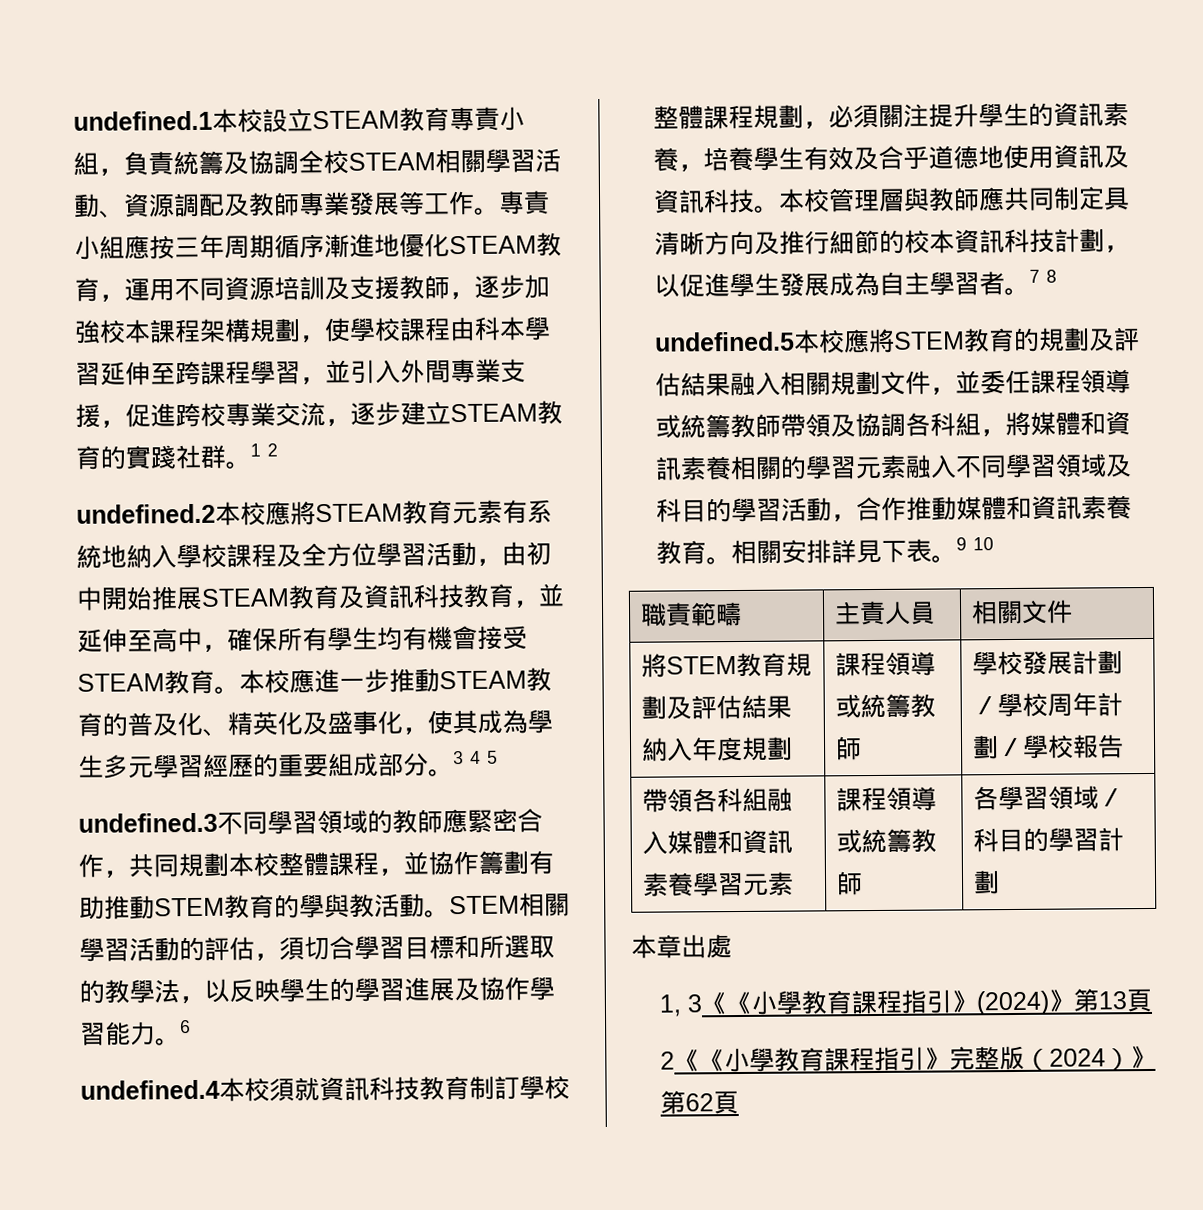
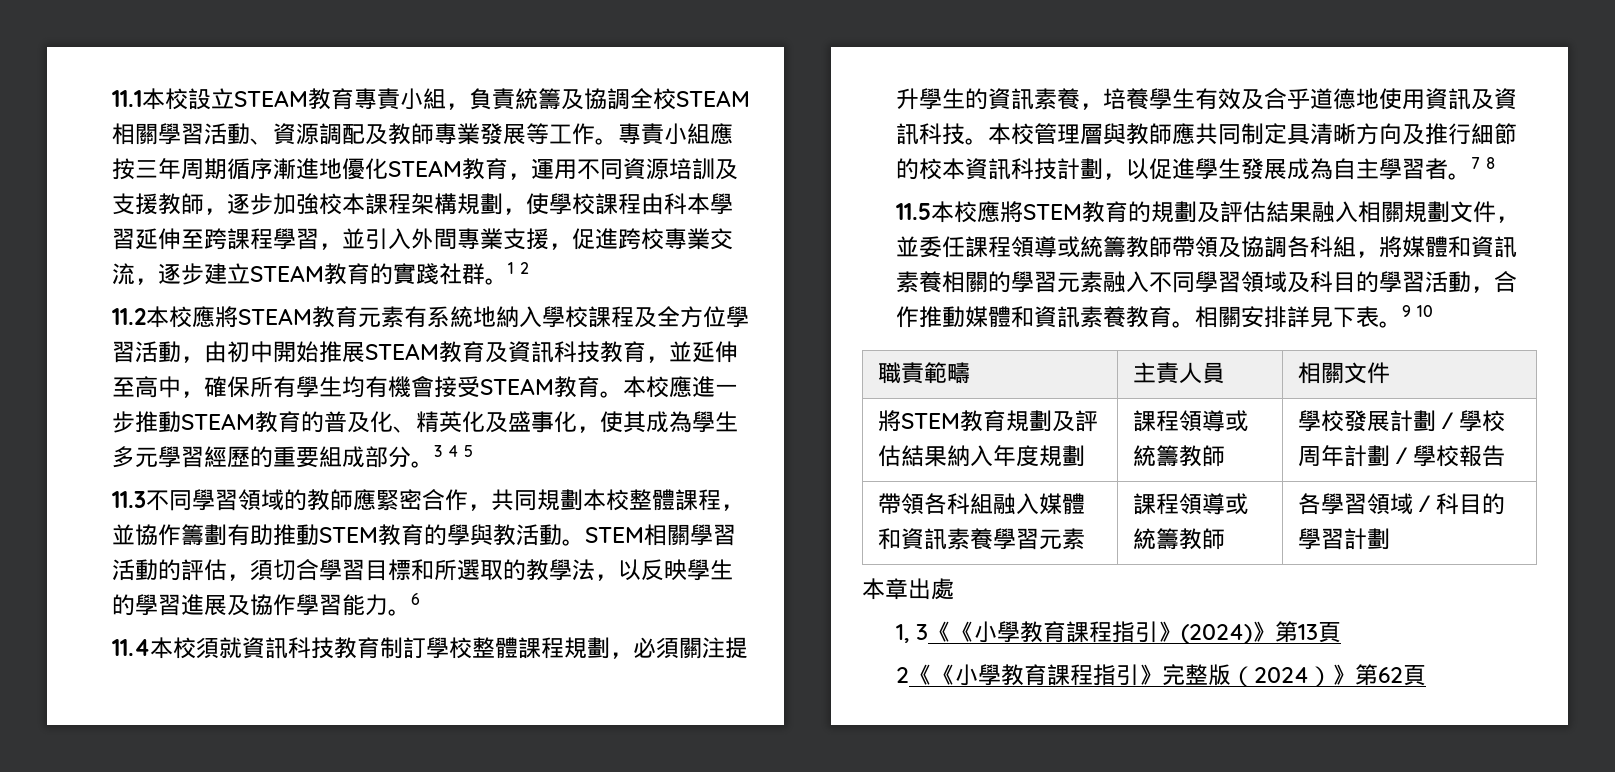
- undefined.1本校設立STEAM教育專責小組，負責統籌及協調全校STEAM相關學習活動、資源調配及教師專業發展等工作。
+ 11.1本校設立STEAM教育專責小組，負責統籌及協調全校STEAM相關學習活動、資源調配及教師專業發展等工作。
- undefined.2本校應將STEAM教育元素有系統地納入學校課程及全方位學習活動，由初中開始推展STEAM教育及資訊科技教育，並延伸至高中，確保所有學生均有機會接受STEAM教育。
+ 11.2本校應將STEAM教育元素有系統地納入學校課程及全方位學習活動，由初中開始推展STEAM教育及資訊科技教育，並延伸至高中，確保所有學生均有機會接受STEAM教育。
- undefined.3不同學習領域的教師應緊密合作，共同規劃本校整體課程，並協作籌劃有助推動STEM教育的學與教活動。
+ 11.3不同學習領域的教師應緊密合作，共同規劃本校整體課程，並協作籌劃有助推動STEM教育的學與教活動。
- undefined.4本校須就資訊科技教育制訂學校整體課程規劃，必須關注提升學生的資訊素養，培養學生有效及合乎道德地使用資訊及資訊科技。
+ 11.4本校須就資訊科技教育制訂學校整體課程規劃，必須關注提升學生的資訊素養，培養學生有效及合乎道德地使用資訊及資訊科技。
- undefined.5本校應將STEM教育的規劃及評估結果融入相關規劃文件，並委任課程領導或統籌教師帶領及協調各科組，將媒體和資訊素養相關的學習元素融入不同學習領域及科目的學習活動，合作推動媒體和資訊素養教育。
+ 11.5本校應將STEM教育的規劃及評估結果融入相關規劃文件，並委任課程領導或統籌教師帶領及協調各科組，將媒體和資訊素養相關的學習元素融入不同學習領域及科目的學習活動，合作推動媒體和資訊素養教育。

